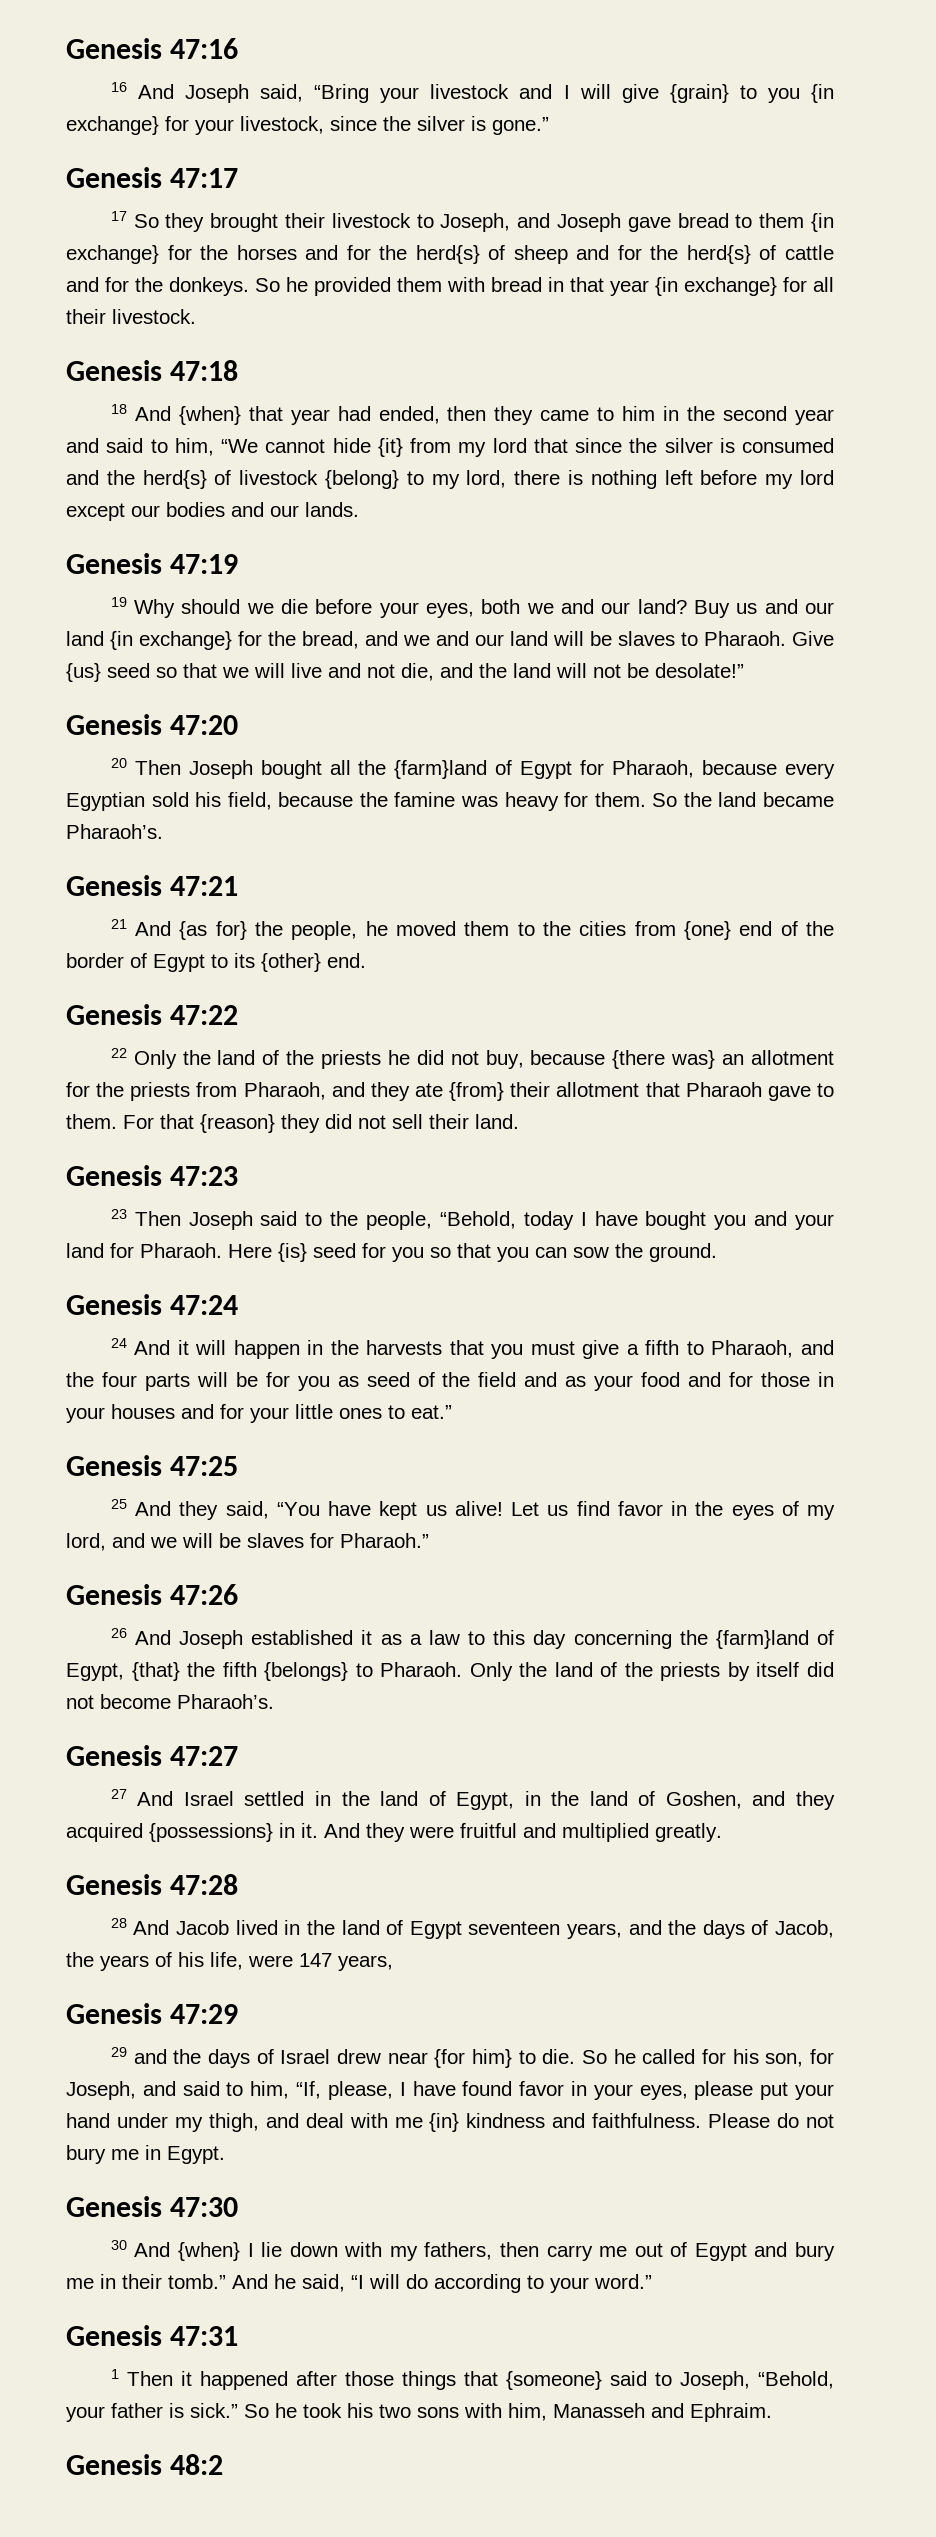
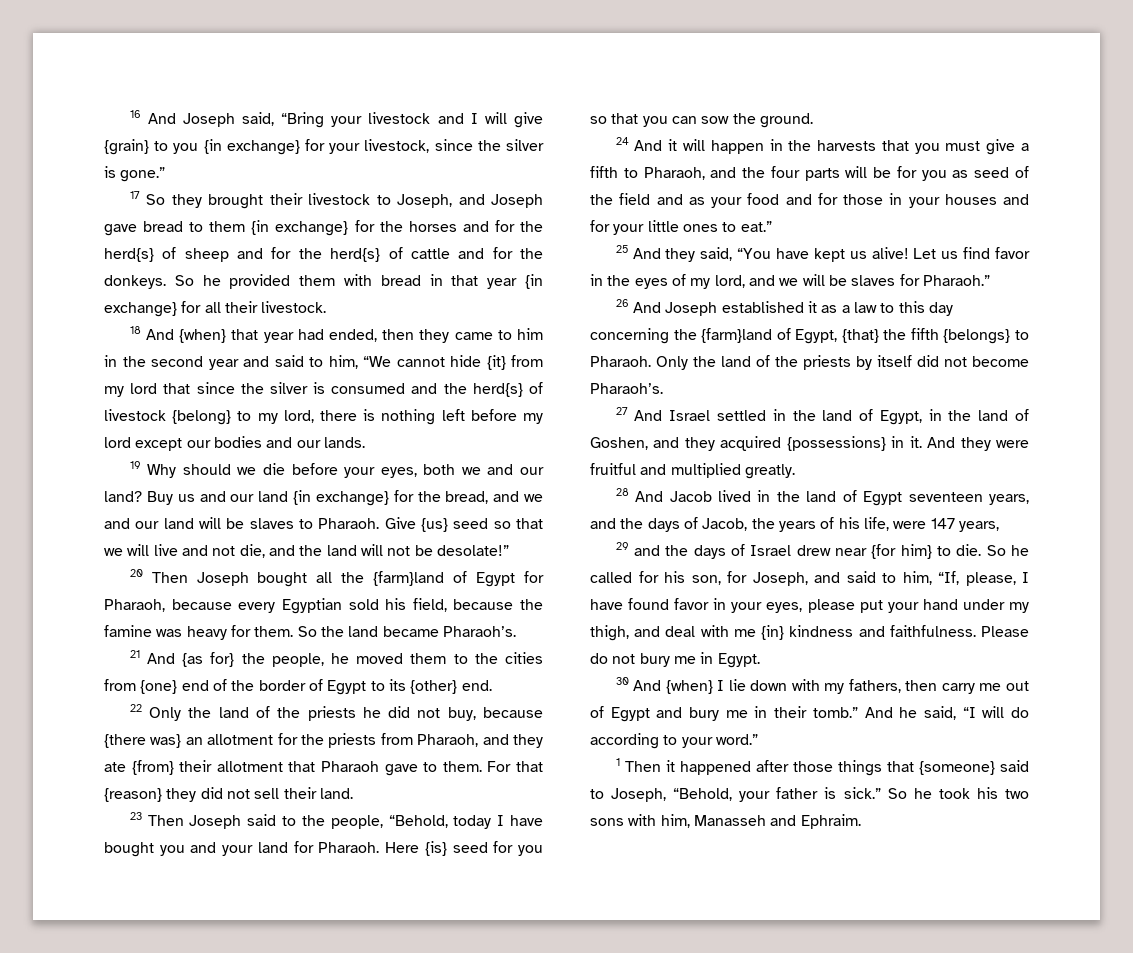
- Genesis 47:16
- Genesis 47:17
- Genesis 47:18
- Genesis 47:19
- Genesis 47:20
- Genesis 47:21
- Genesis 47:22
- Genesis 47:23
- Genesis 47:24
- Genesis 47:25
- Genesis 47:26
- Genesis 47:27
- Genesis 47:28
- Genesis 47:29
- Genesis 47:30
- Genesis 47:31
- Genesis 48:2

